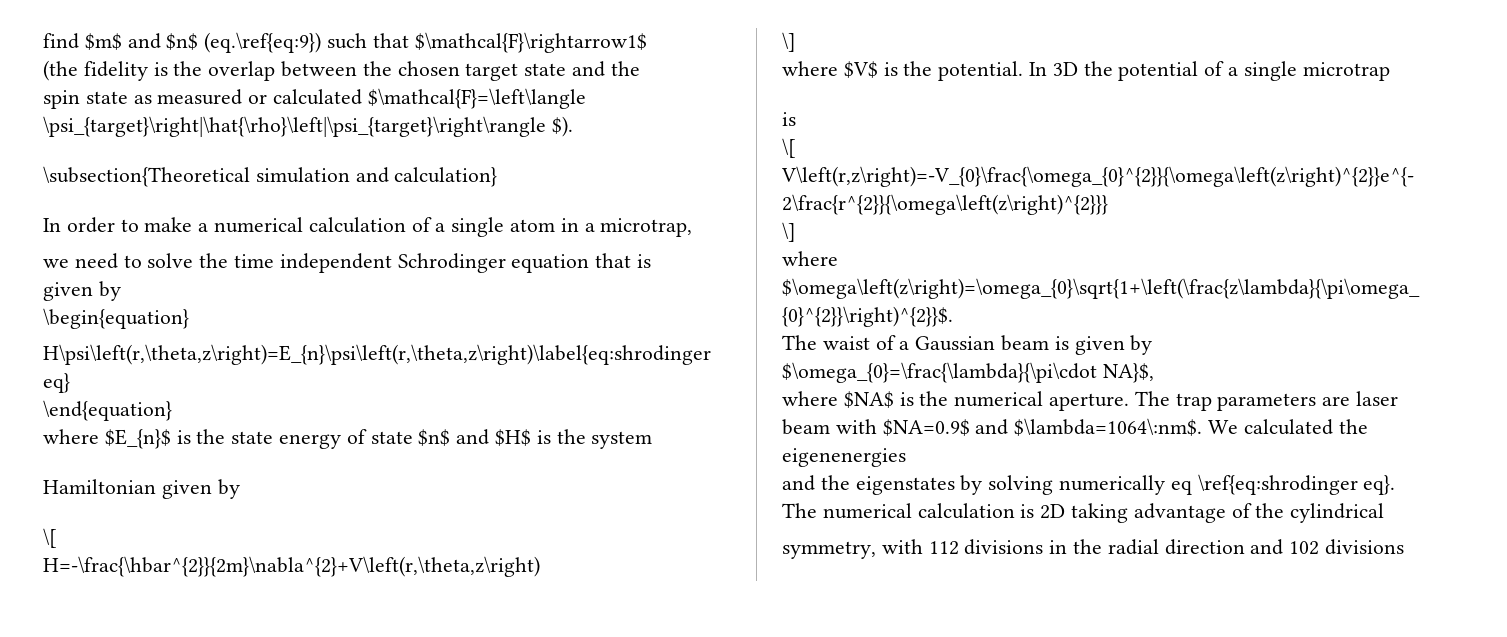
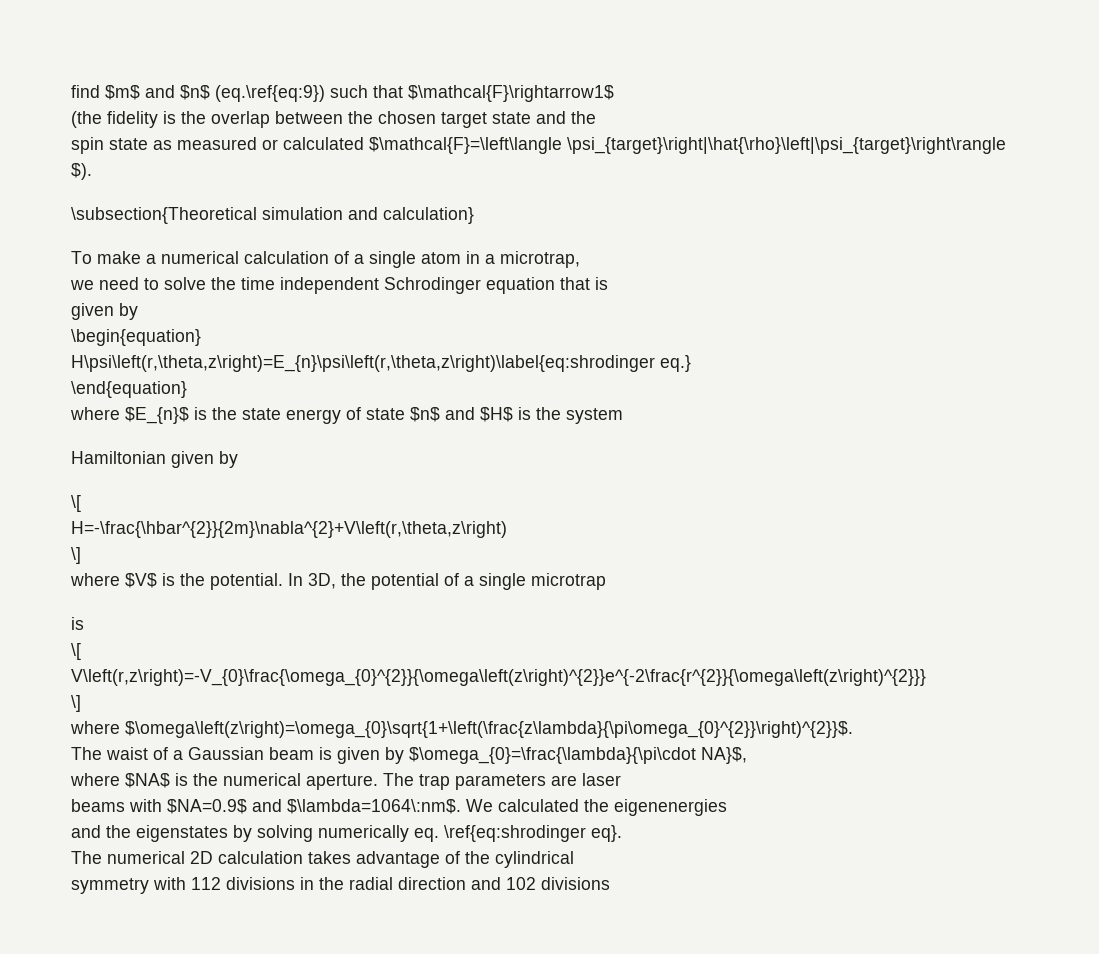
- In order to make a numerical calculation of a single atom in a microtrap,
+ To make a numerical calculation of a single atom in a microtrap,
- H\psi\left(r,\theta,z\right)=E_{n}\psi\left(r,\theta,z\right)\label{eq:shrodinger eq}
+ H\psi\left(r,\theta,z\right)=E_{n}\psi\left(r,\theta,z\right)\label{eq:shrodinger eq.}
- In 3D the potential of a single microtrap
+ In 3D, the potential of a single microtrap
- beam with $NA=0.9$ and $\lambda=1064\:nm$.
+ beams with $NA=0.9$ and $\lambda=1064\:nm$.
- and the eigenstates by solving numerically eq \ref{eq:shrodinger eq}.
+ and the eigenstates by solving numerically eq. \ref{eq:shrodinger eq}.
- The numerical calculation is 2D taking advantage of the cylindrical
+ The numerical 2D calculation takes advantage of the cylindrical
- symmetry, with 112 divisions in the radial direction and 102 divisions
+ symmetry with 112 divisions in the radial direction and 102 divisions

